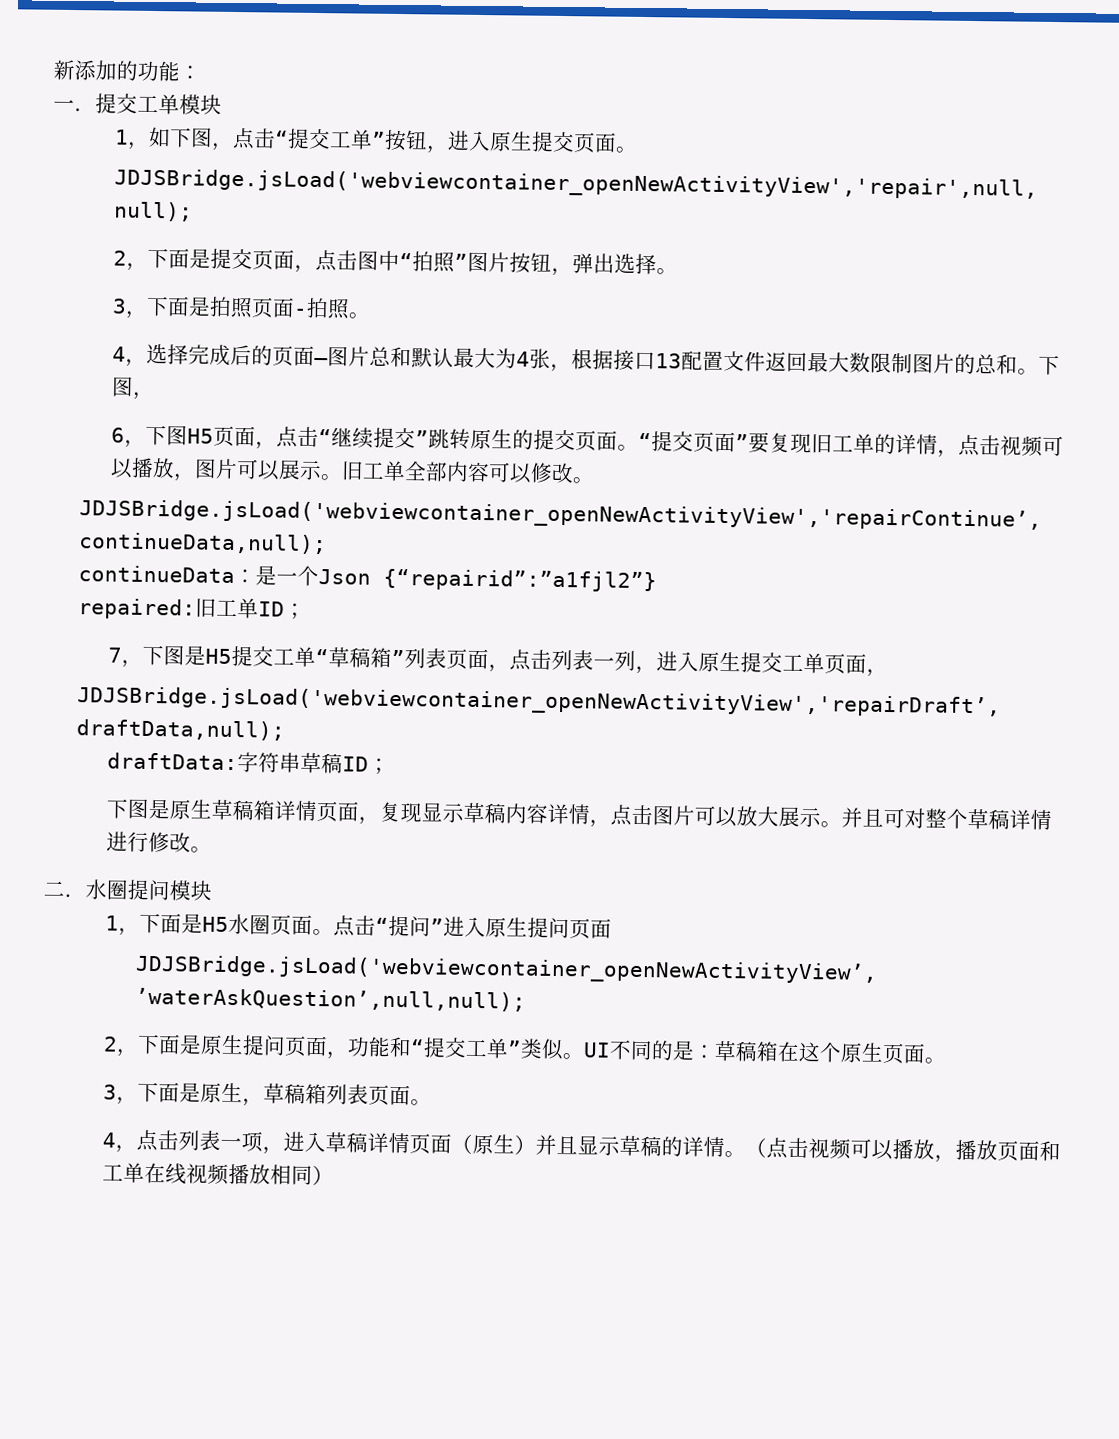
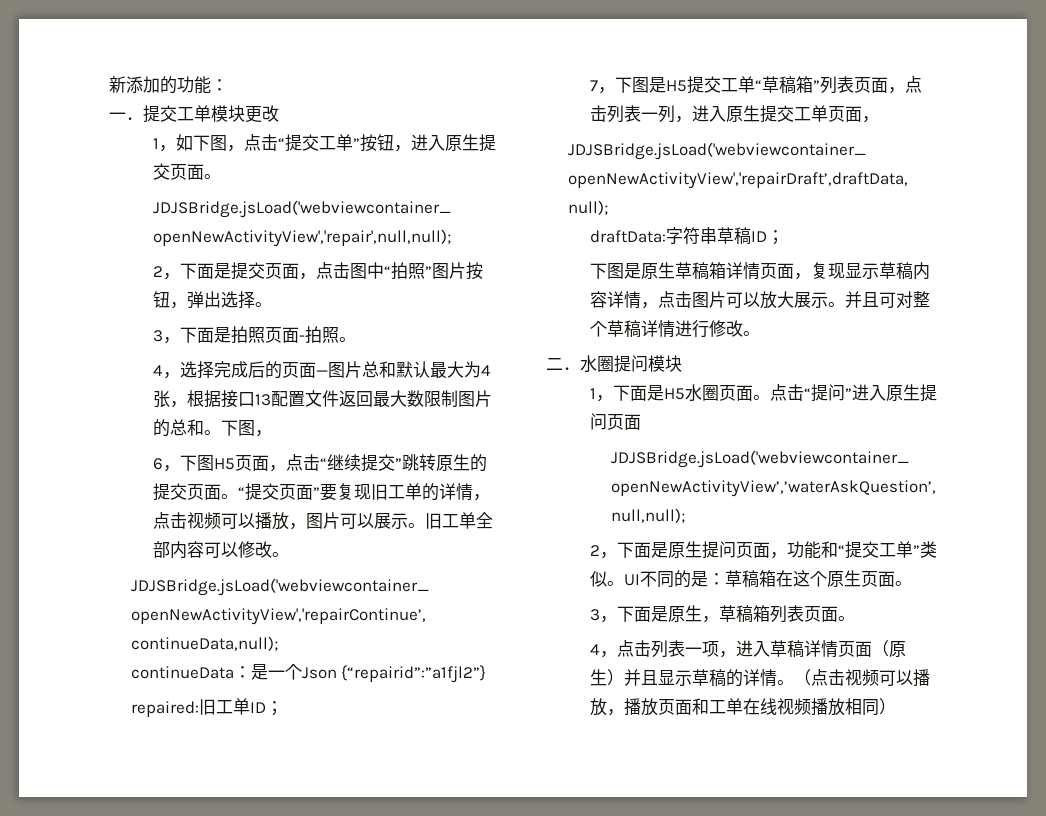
- 一．提交工单模块
+ 一．提交工单模块更改

